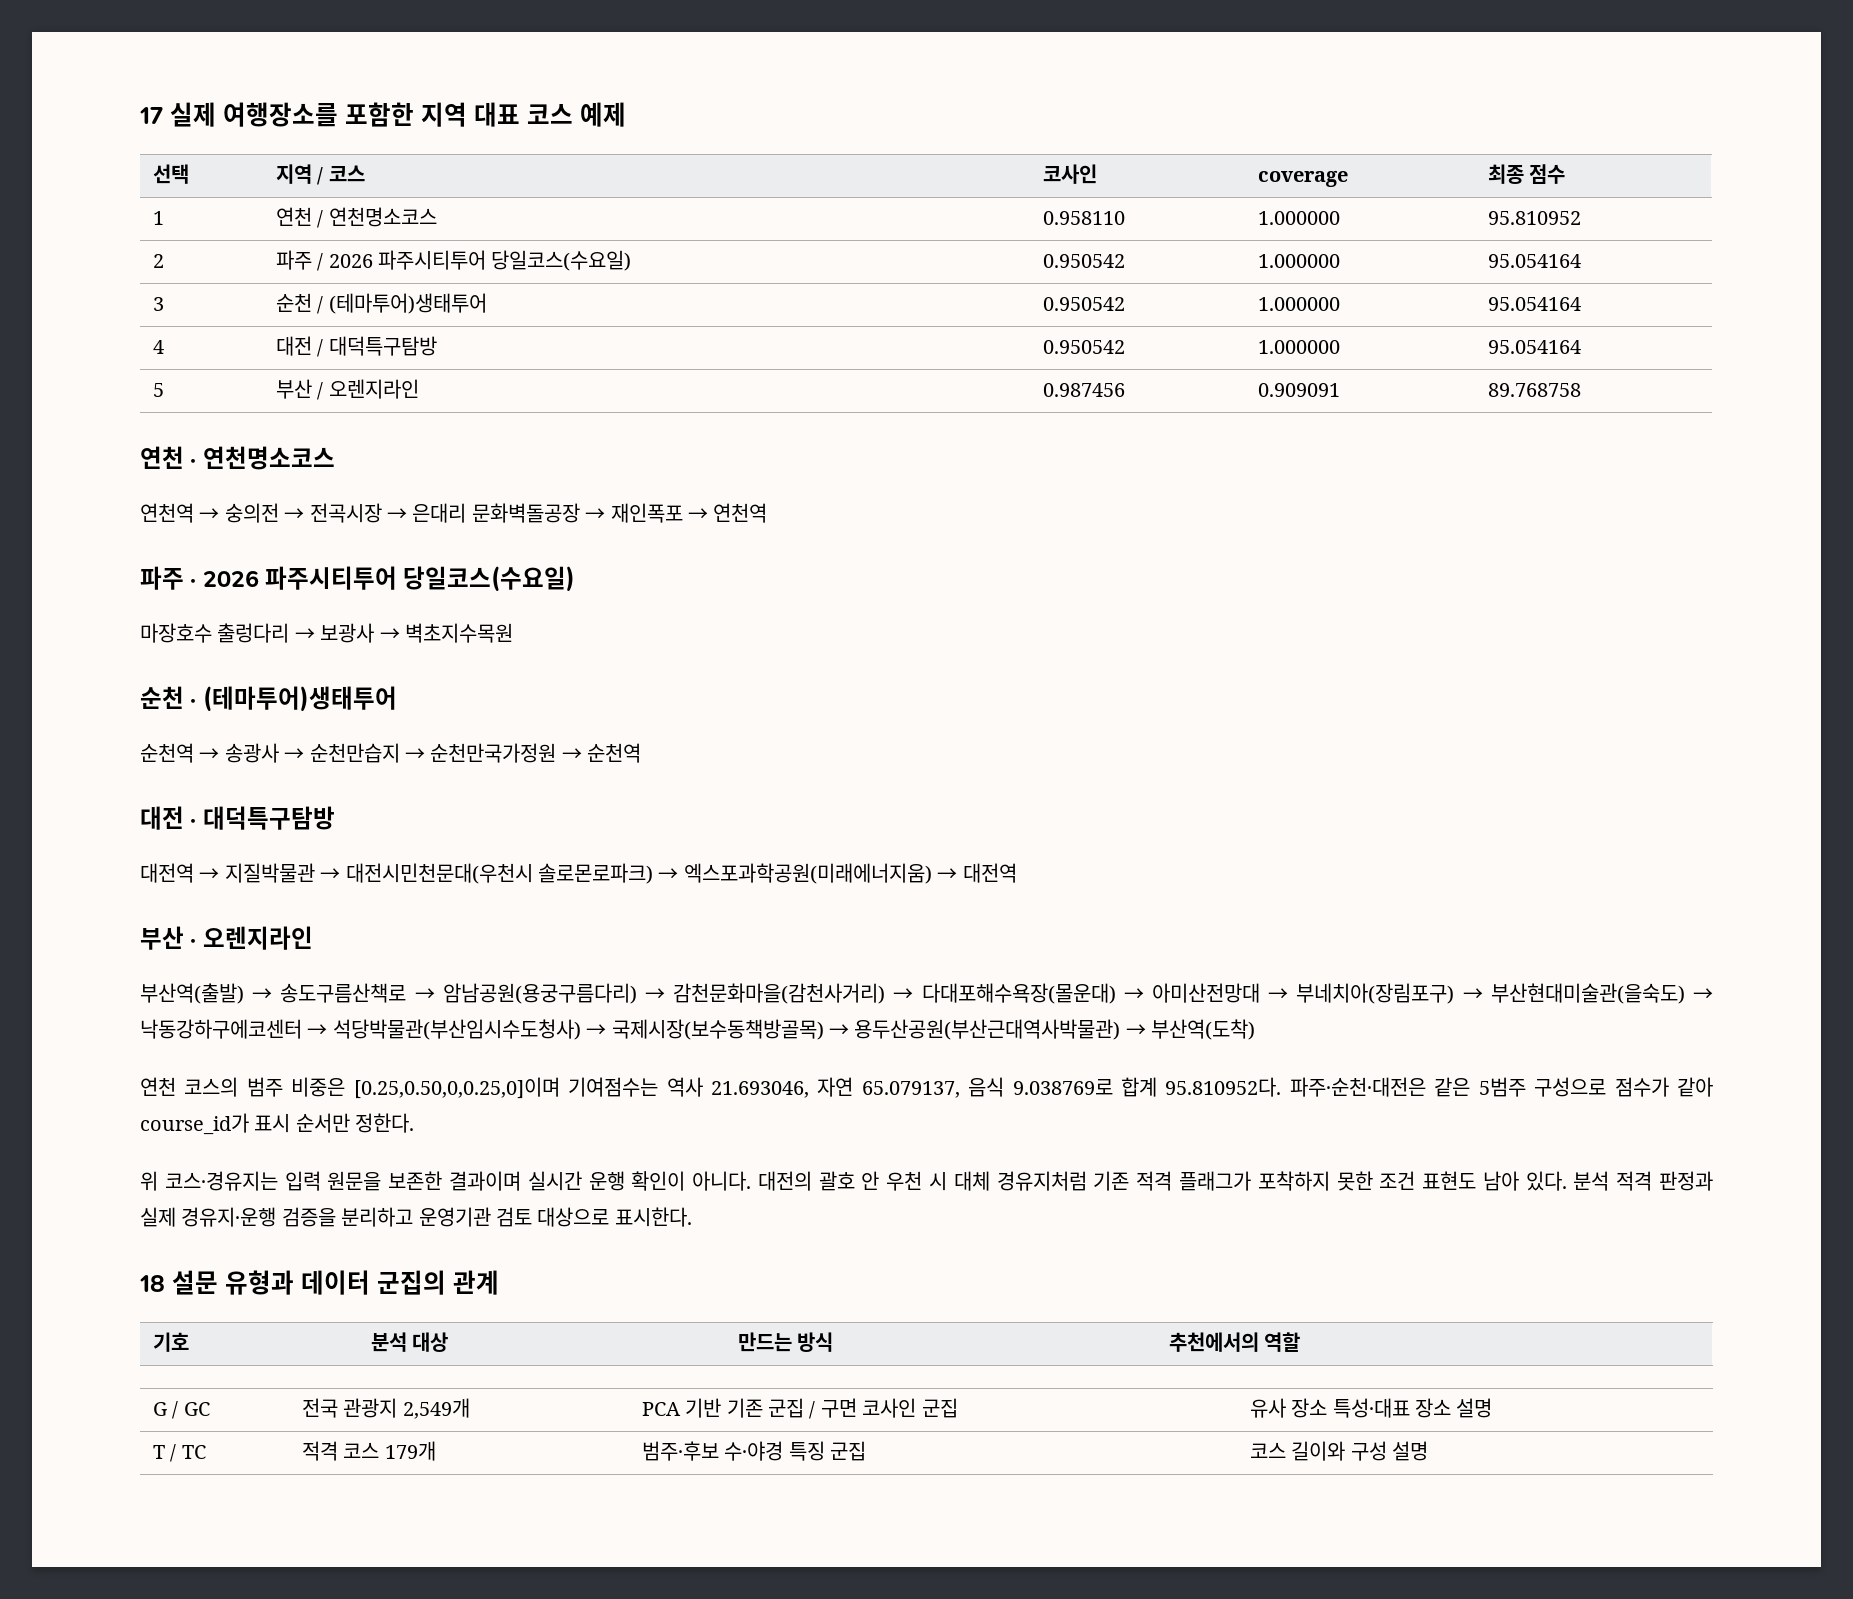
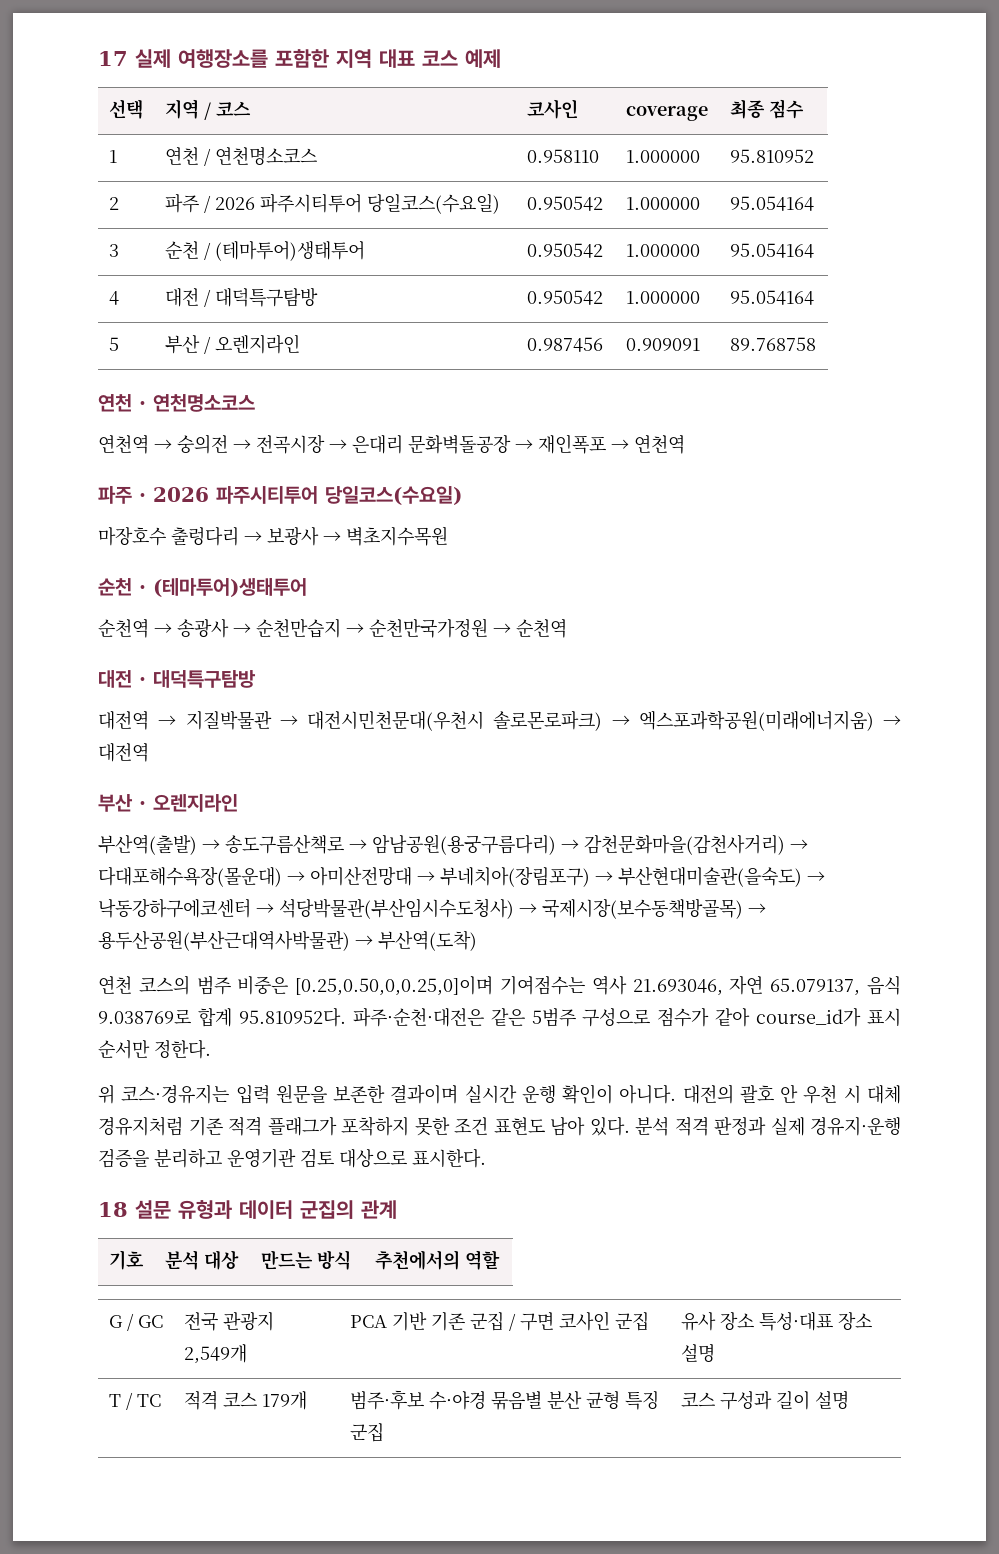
- T / TC | 적격 코스 179개 | 범주·후보 수·야경 특징 군집 | 코스 길이와 구성 설명
+ T / TC | 적격 코스 179개 | 범주·후보 수·야경 묶음별 분산 균형 특징 군집 | 코스 구성과 길이 설명

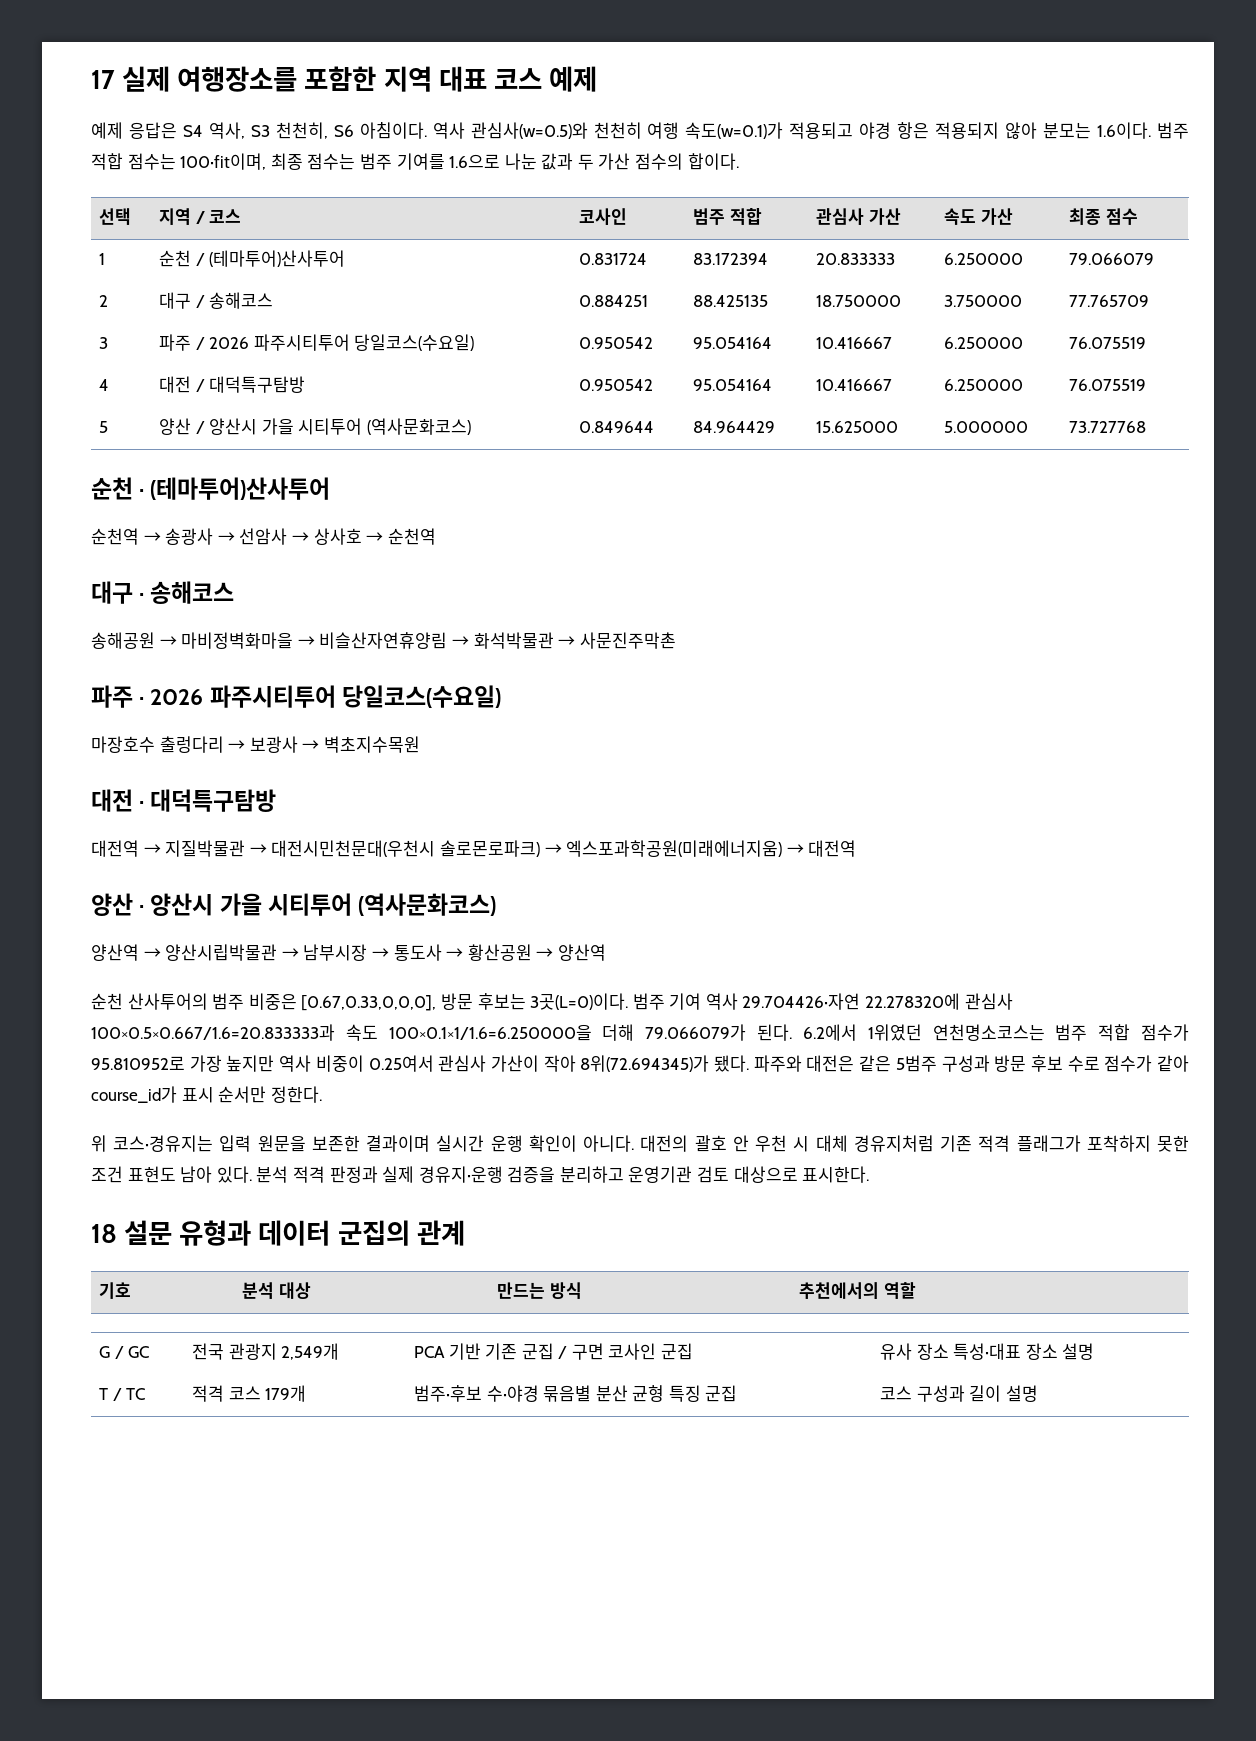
+ 예제 응답은 S4 역사, S3 천천히, S6 아침이다. 역사 관심사(w=0.5)와 천천히 여행 속도(w=0.1)가 적용되고 야경 항은 적용되지 않아 분모는 1.6이다. 범주 적합 점수는 100·fit이며, 최종 점수는 범주 기여를 1.6으로 나눈 값과 두 가산 점수의 합이다.
- 선택 | 지역 / 코스 | 코사인 | coverage | 최종 점수
- 1 | 연천 / 연천명소코스 | 0.958110 | 1.000000 | 95.810952
- 2 | 파주 / 2026 파주시티투어 당일코스(수요일) | 0.950542 | 1.000000 | 95.054164
- 3 | 순천 / (테마투어)생태투어 | 0.950542 | 1.000000 | 95.054164
+ 선택 | 지역 / 코스 | 코사인 | 범주 적합 | 관심사 가산 | 속도 가산 | 최종 점수
+ 1 | 순천 / (테마투어)산사투어 | 0.831724 | 83.172394 | 20.833333 | 6.250000 | 79.066079
+ 2 | 대구 / 송해코스 | 0.884251 | 88.425135 | 18.750000 | 3.750000 | 77.765709
+ 3 | 파주 / 2026 파주시티투어 당일코스(수요일) | 0.950542 | 95.054164 | 10.416667 | 6.250000 | 76.075519
- 4 | 대전 / 대덕특구탐방 | 0.950542 | 1.000000 | 95.054164
- 5 | 부산 / 오렌지라인 | 0.987456 | 0.909091 | 89.768758
- 연천 · 연천명소코스
- 연천역 → 숭의전 → 전곡시장 → 은대리 문화벽돌공장 → 재인폭포 → 연천역
+ 4 | 대전 / 대덕특구탐방 | 0.950542 | 95.054164 | 10.416667 | 6.250000 | 76.075519
+ 5 | 양산 / 양산시 가을 시티투어 (역사문화코스) | 0.849644 | 84.964429 | 15.625000 | 5.000000 | 73.727768
+ 순천 · (테마투어)산사투어
+ 순천역 → 송광사 → 선암사 → 상사호 → 순천역
+ 대구 · 송해코스
+ 송해공원 → 마비정벽화마을 → 비슬산자연휴양림 → 화석박물관 → 사문진주막촌
- 순천 · (테마투어)생태투어
- 순천역 → 송광사 → 순천만습지 → 순천만국가정원 → 순천역
- 부산 · 오렌지라인
- 부산역(출발) → 송도구름산책로 → 암남공원(용궁구름다리) → 감천문화마을(감천사거리) → 다대포해수욕장(몰운대) → 아미산전망대 → 부네치아(장림포구) → 부산현대미술관(을숙도) → 낙동강하구에코센터 → 석당박물관(부산임시수도청사) → 국제시장(보수동책방골목) → 용두산공원(부산근대역사박물관) → 부산역(도착)
- 연천 코스의 범주 비중은 [0.25,0.50,0,0.25,0]이며 기여점수는 역사 21.693046, 자연 65.079137, 음식 9.038769로 합계 95.810952다. 파주·순천·대전은 같은 5범주 구성으로 점수가 같아 course_id가 표시 순서만 정한다.
+ 양산 · 양산시 가을 시티투어 (역사문화코스)
+ 양산역 → 양산시립박물관 → 남부시장 → 통도사 → 황산공원 → 양산역
+ 순천 산사투어의 범주 비중은 [0.67,0.33,0,0,0], 방문 후보는 3곳(L=0)이다. 범주 기여 역사 29.704426·자연 22.278320에 관심사 100×0.5×0.667/1.6=20.833333과 속도 100×0.1×1/1.6=6.250000을 더해 79.066079가 된다. 6.2에서 1위였던 연천명소코스는 범주 적합 점수가 95.810952로 가장 높지만 역사 비중이 0.25여서 관심사 가산이 작아 8위(72.694345)가 됐다. 파주와 대전은 같은 5범주 구성과 방문 후보 수로 점수가 같아 course_id가 표시 순서만 정한다.

